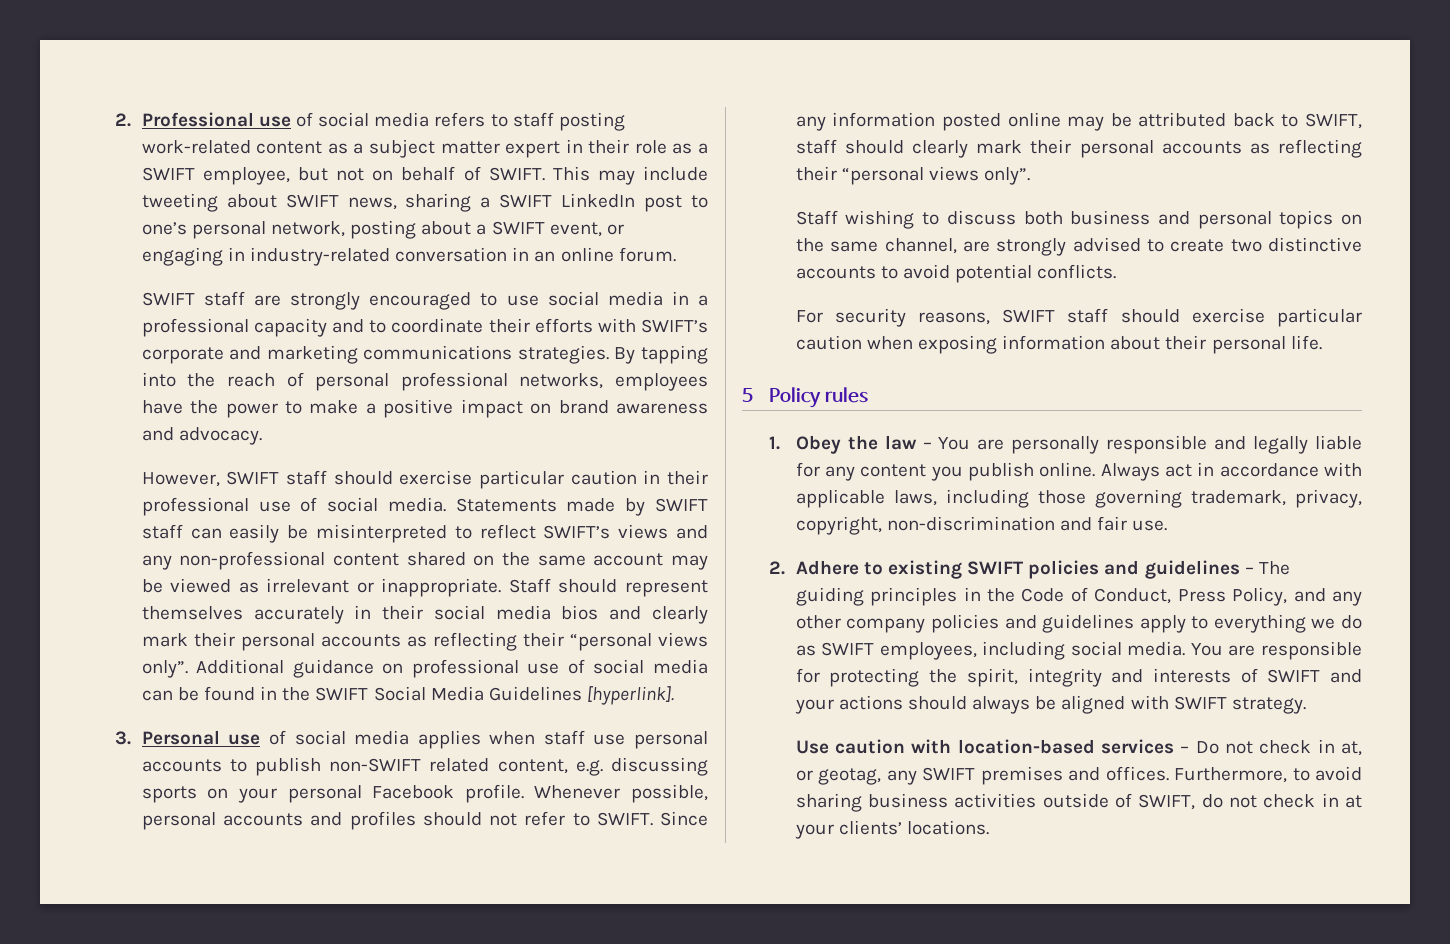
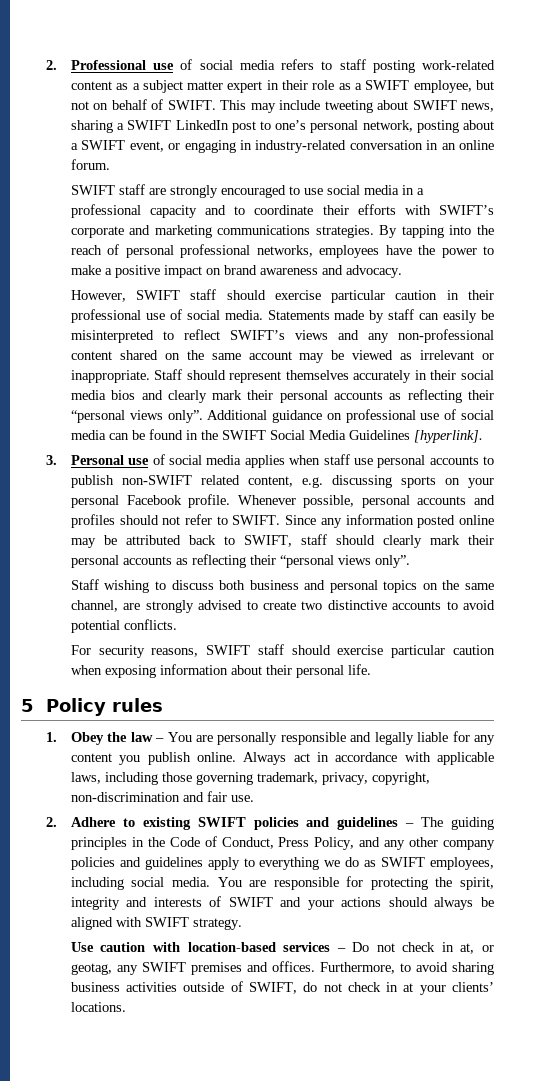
- Statements made by SWIFT staff can easily be misinterpreted to reflect SWIFT’s views and any non-professional content shared on the same account may be viewed as irrelevant or inappropriate.
+ Statements made by staff can easily be misinterpreted to reflect SWIFT’s views and any non-professional content shared on the same account may be viewed as irrelevant or inappropriate.

